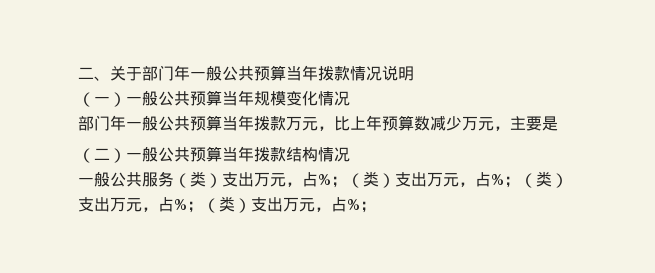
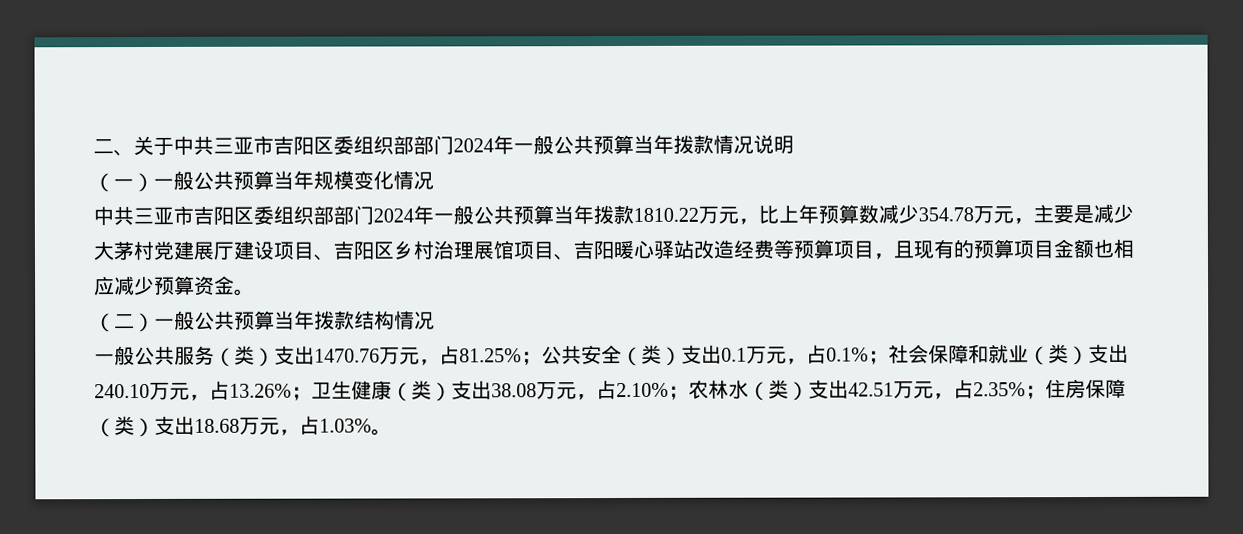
- 二、关于部门年一般公共预算当年拨款情况说明
+ 二、关于中共三亚市吉阳区委组织部部门2024年一般公共预算当年拨款情况说明
- 部门年一般公共预算当年拨款万元，比上年预算数减少万元，主要是
+ 中共三亚市吉阳区委组织部部门2024年一般公共预算当年拨款1810.22万元，比上年预算数减少354.78万元，主要是减少大茅村党建展厅建设项目、吉阳区乡村治理展馆项目、吉阳暖心驿站改造经费等预算项目，且现有的预算项目金额也相应减少预算资金。
- 一般公共服务（类）支出万元，占%；（类）支出万元，占%；（类）支出万元，占%；（类）支出万元，占%；
+ 一般公共服务（类）支出1470.76万元，占81.25%；公共安全（类）支出0.1万元，占0.1%；社会保障和就业（类）支出240.10万元，占13.26%；卫生健康（类）支出38.08万元，占2.10%；农林水（类）支出42.51万元，占2.35%；住房保障（类）支出18.68万元，占1.03%。

